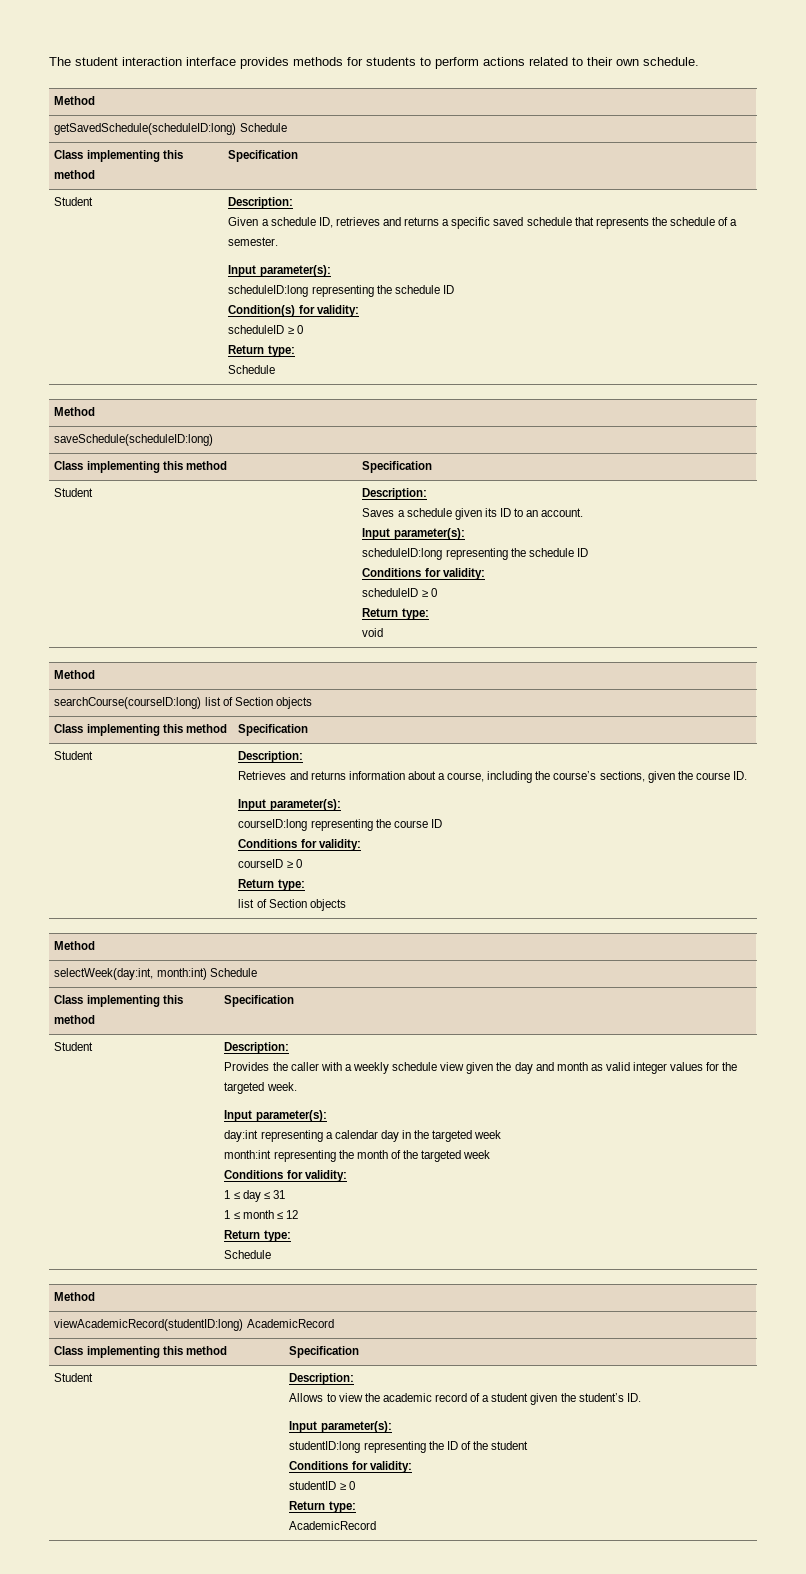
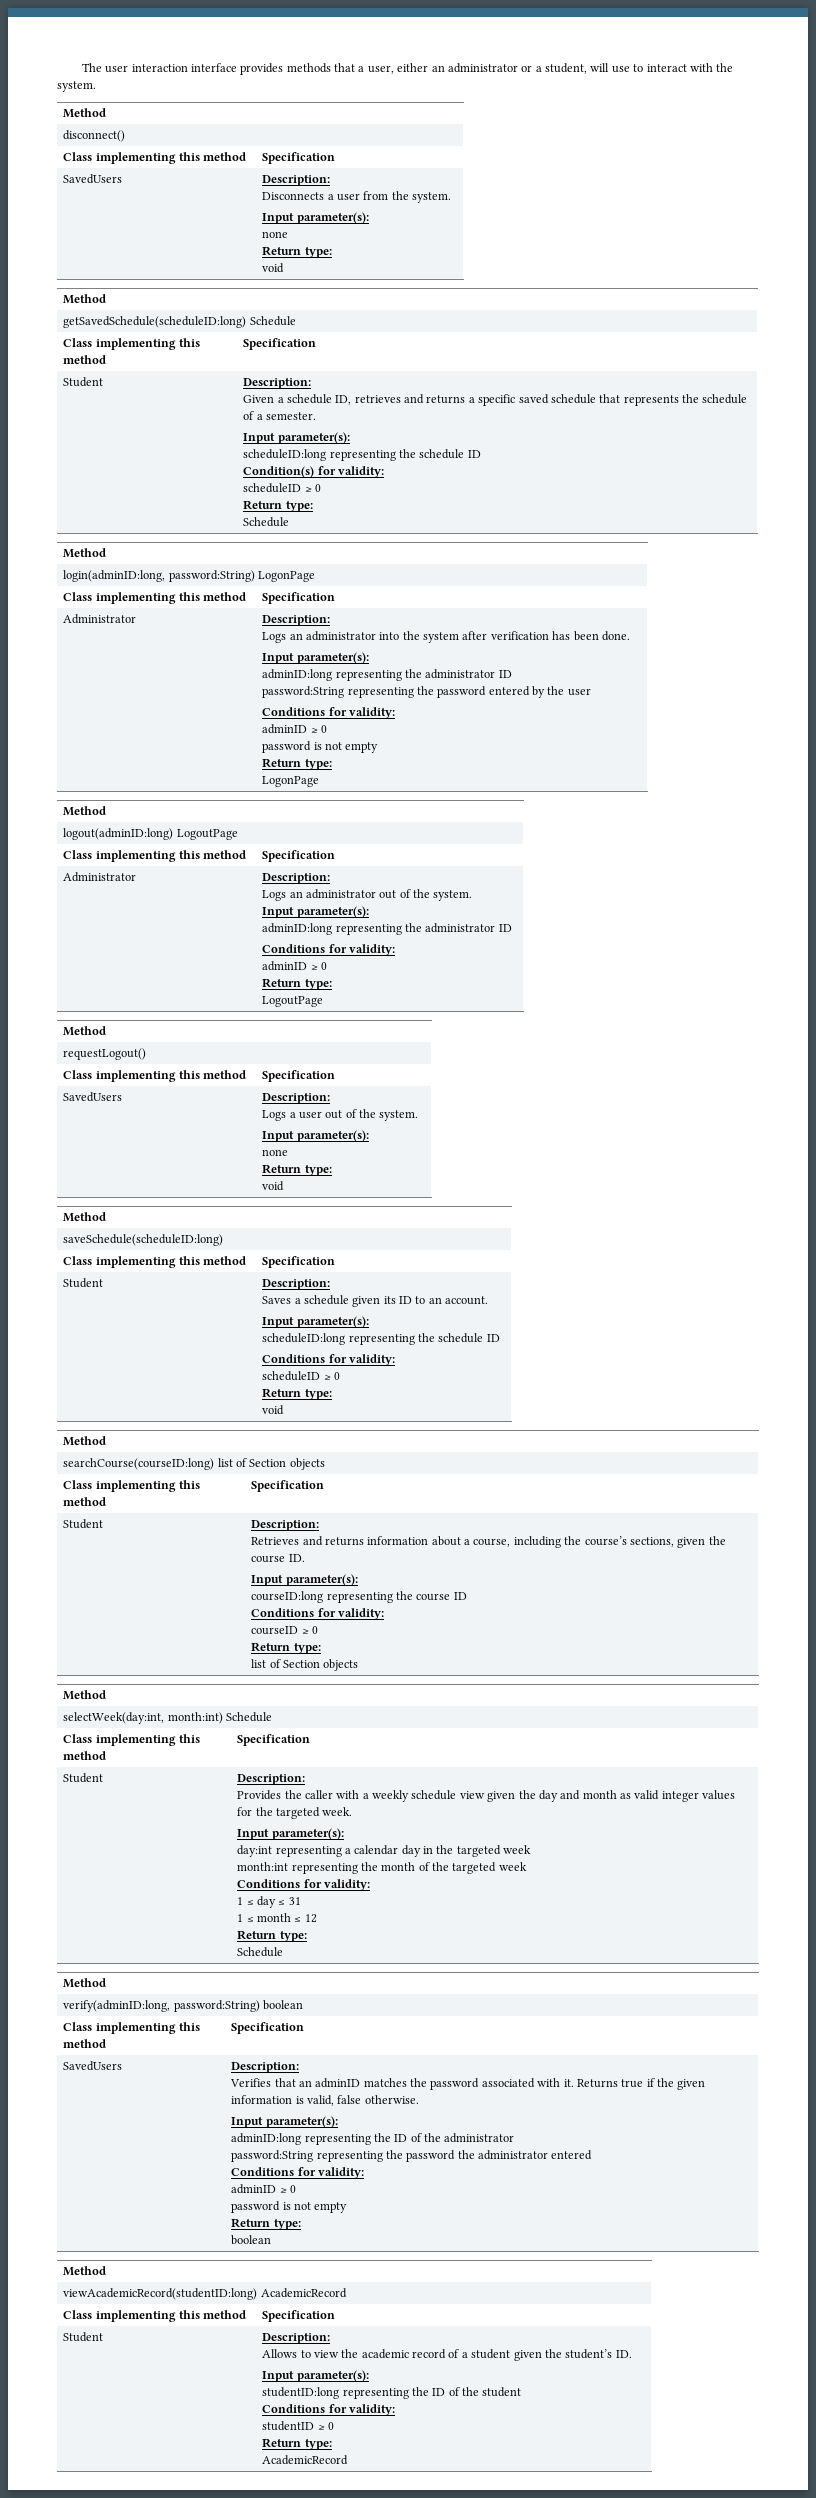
- The student interaction interface provides methods for students to perform actions related to their own schedule.
+ The user interaction interface provides methods that a user, either an administrator or a student, will use to interact with the system.
+ Method
+ disconnect()
+ Class implementing this method | Specification
+ SavedUsers | Description:
+ Disconnects a user from the system.
+ Input parameter(s):
+ none
+ Return type:
+ void
+ login(adminID:long, password:String) LogonPage
+ Class implementing this method | Specification
+ Administrator | Description:
+ Logs an administrator into the system after verification has been done.
+ Input parameter(s):
+ adminID:long representing the administrator ID
+ password:String representing the password entered by the user
+ Conditions for validity:
+ adminID ≥ 0
+ password is not empty
+ Return type:
+ LogonPage
+ Method
+ logout(adminID:long) LogoutPage
+ Class implementing this method | Specification
+ Administrator | Description:
+ Logs an administrator out of the system.
+ Input parameter(s):
+ adminID:long representing the administrator ID
+ Conditions for validity:
+ adminID ≥ 0
+ Return type:
+ LogoutPage
+ Method
+ requestLogout()
+ Class implementing this method | Specification
+ SavedUsers | Description:
+ Logs a user out of the system.
+ Input parameter(s):
+ none
+ Return type:
+ void
+ Method
+ verify(adminID:long, password:String) boolean
+ Class implementing this method | Specification
+ SavedUsers | Description:
+ Verifies that an adminID matches the password associated with it. Returns true if the given information is valid, false otherwise.
+ Input parameter(s):
+ adminID:long representing the ID of the administrator
+ password:String representing the password the administrator entered
+ Conditions for validity:
+ adminID ≥ 0
+ password is not empty
+ Return type:
+ boolean
+ Method

